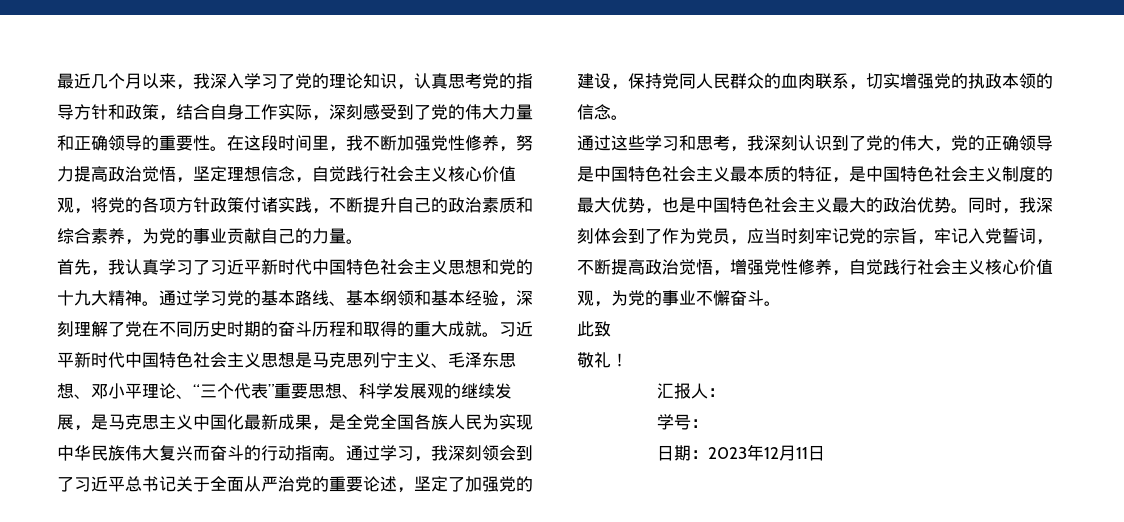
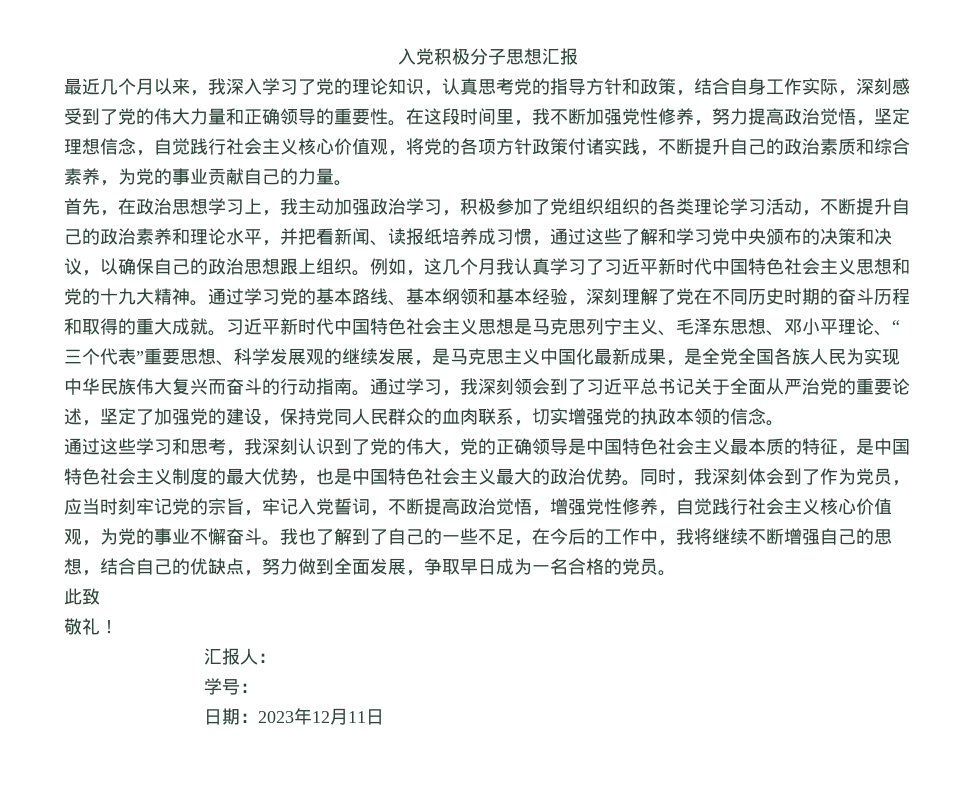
+ 入党积极分子思想汇报
- 首先，我认真学习了习近平新时代中国特色社会主义思想和党的十九大精神。
+ 首先，在政治思想学习上，我主动加强政治学习，积极参加了党组织组织的各类理论学习活动，不断提升自己的政治素养和理论水平，并把看新闻、读报纸培养成习惯，通过这些了解和学习党中央颁布的决策和决议，以确保自己的政治思想跟上组织。例如，这几个月我认真学习了习近平新时代中国特色社会主义思想和党的十九大精神。
+ 我也了解到了自己的一些不足，在今后的工作中，我将继续不断增强自己的思想，结合自己的优缺点，努力做到全面发展，争取早日成为一名合格的党员。

